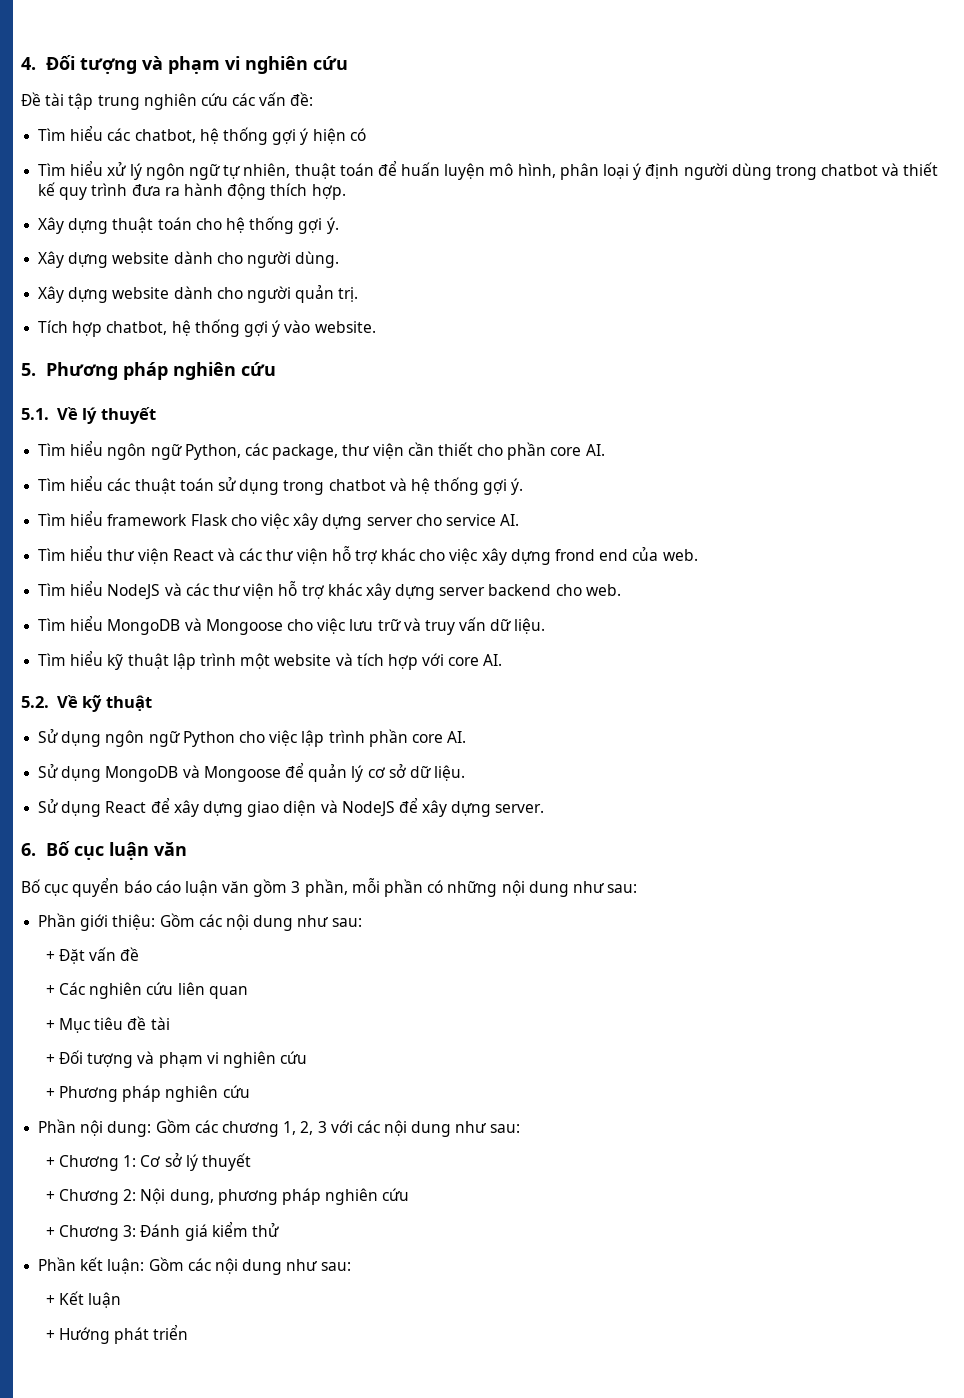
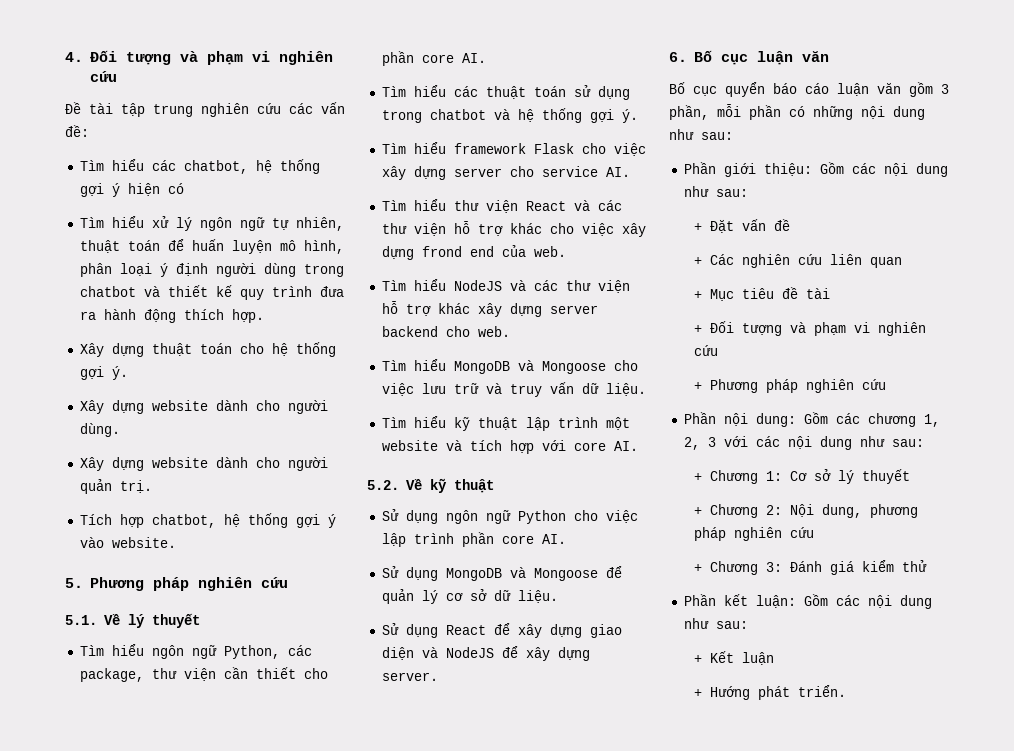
- + Hướng phát triển
+ + Hướng phát triển.

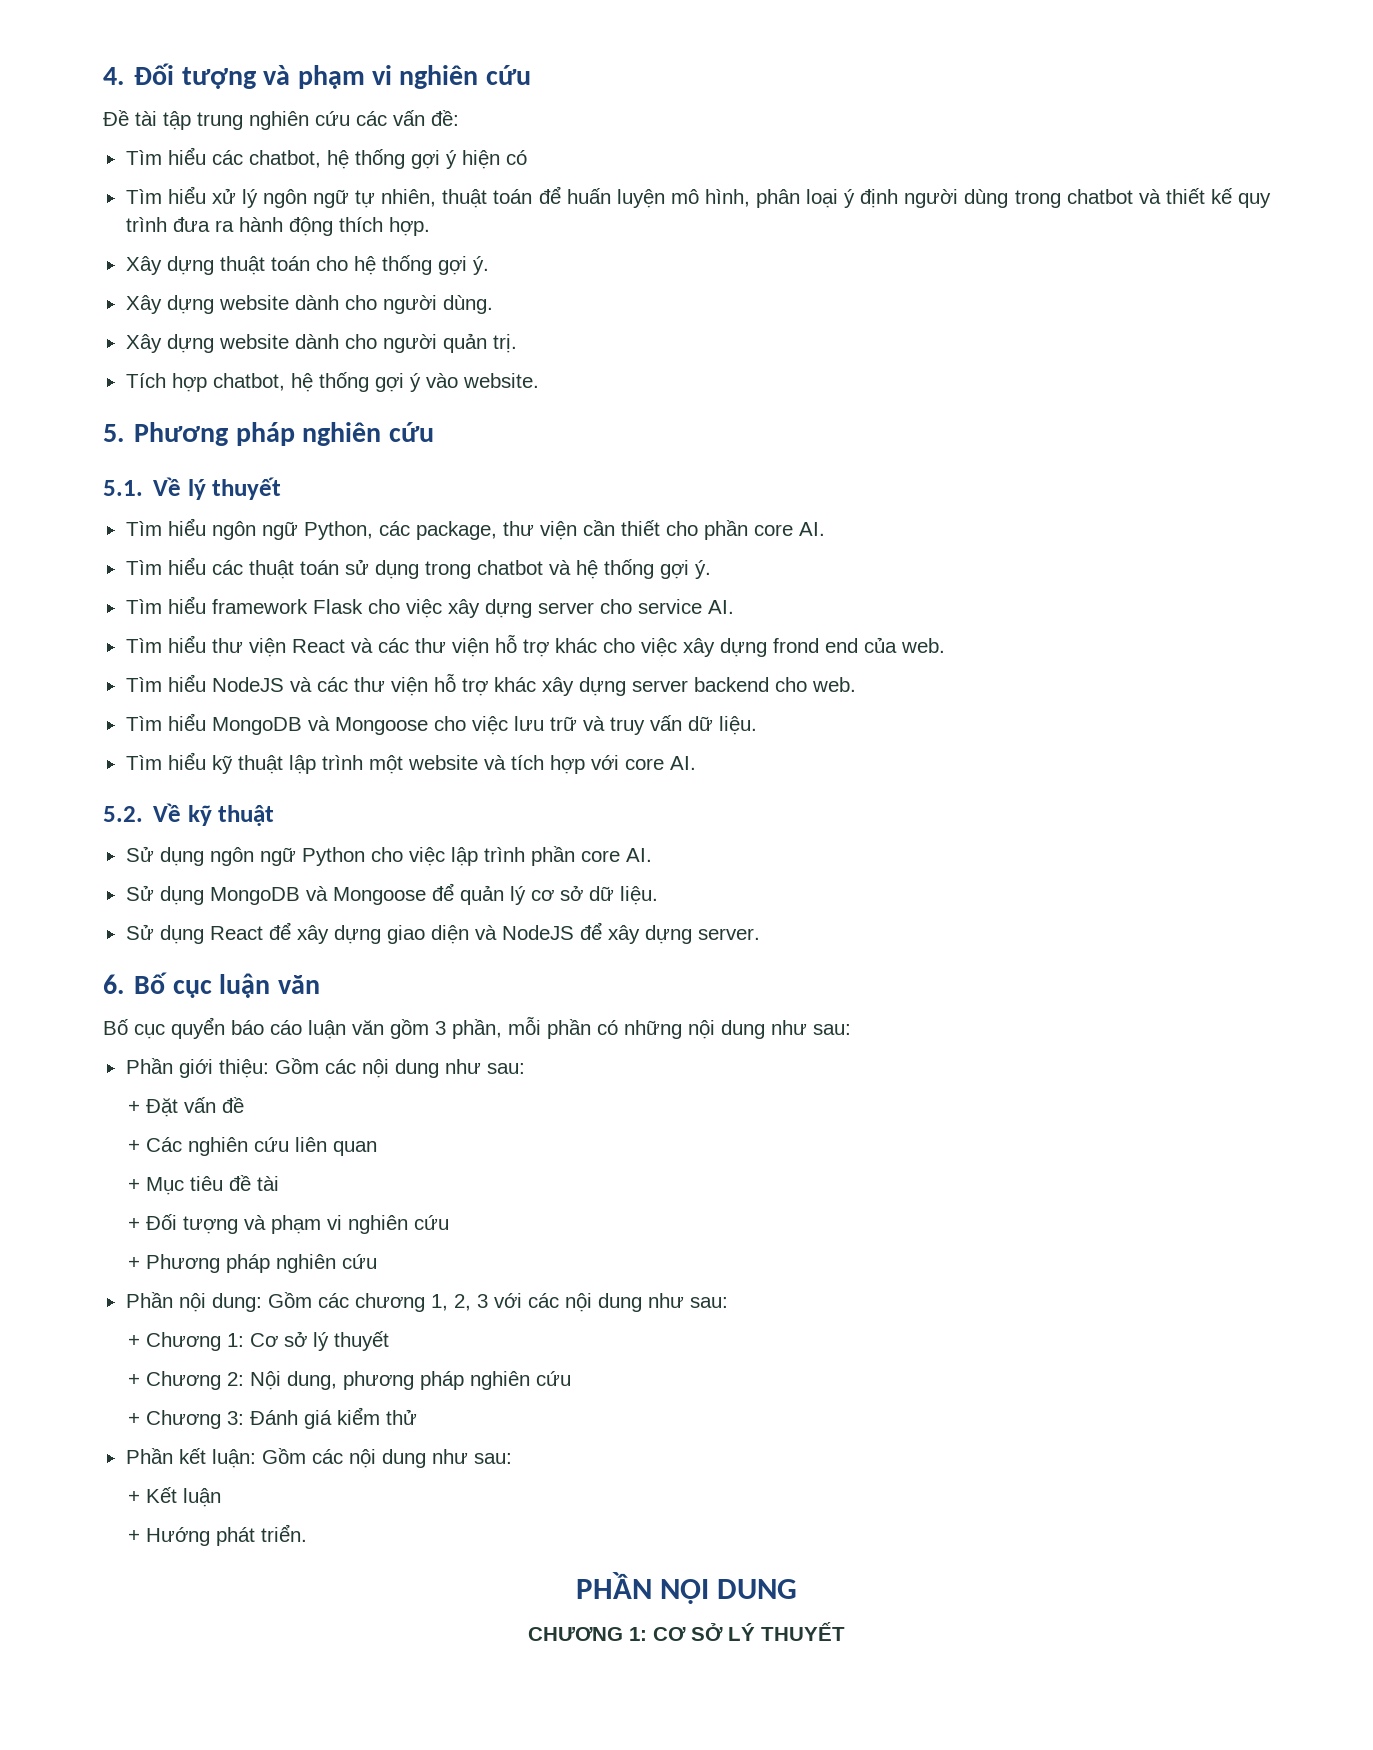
+ PHẦN NỘI DUNG
+ CHƯƠNG 1: CƠ SỞ LÝ THUYẾT

